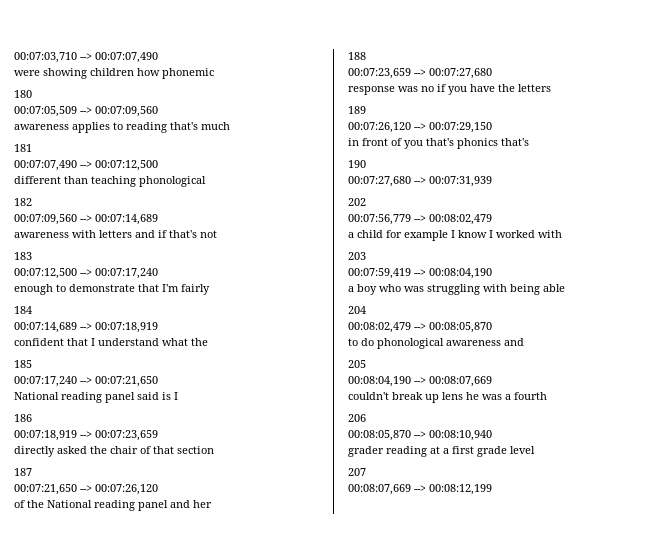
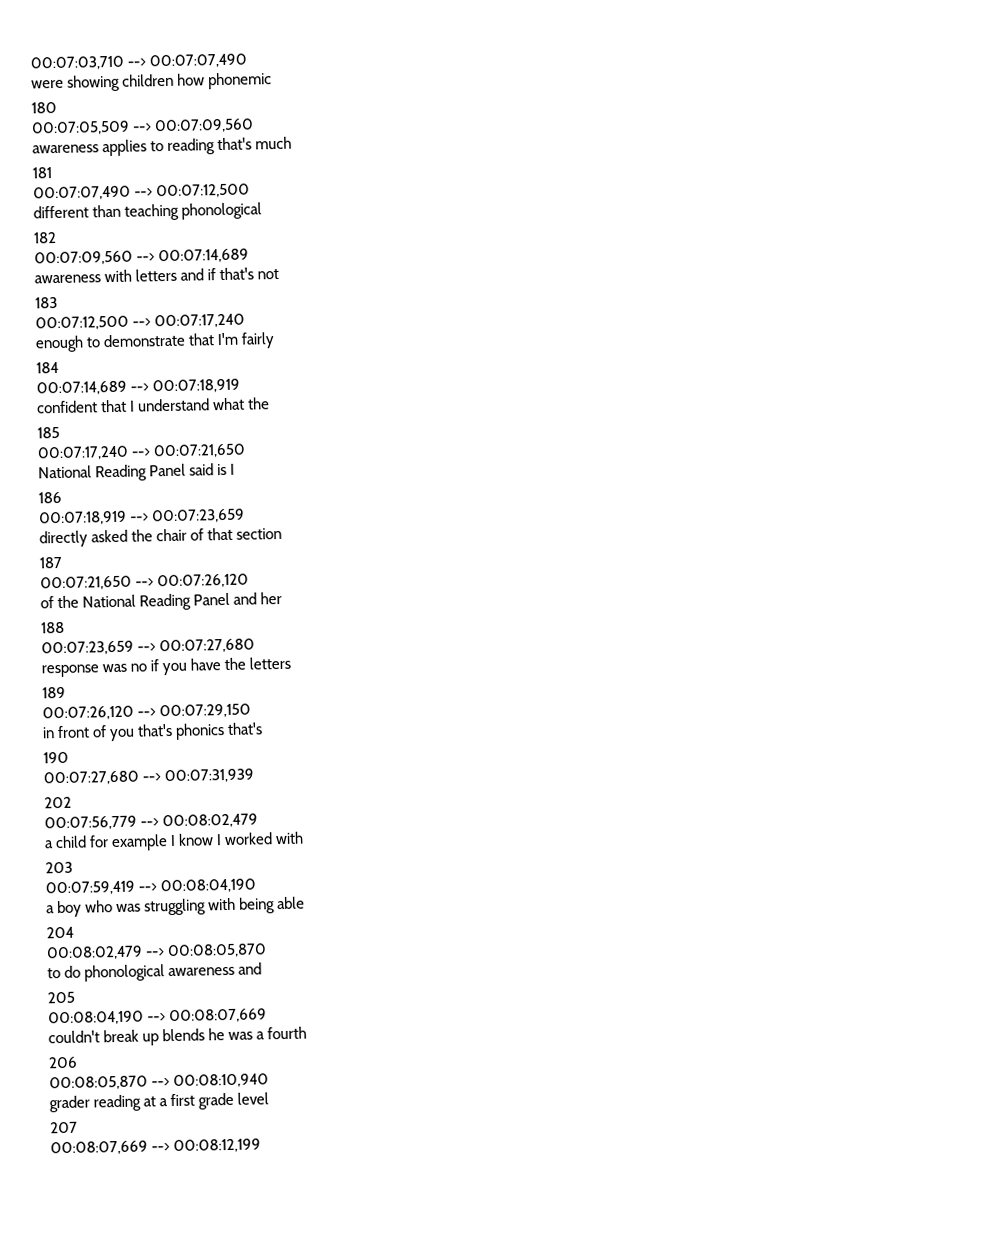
- National reading panel said is I
+ National Reading Panel said is I
- of the National reading panel and her
+ of the National Reading Panel and her
- couldn't break up lens he was a fourth
+ couldn't break up blends he was a fourth

